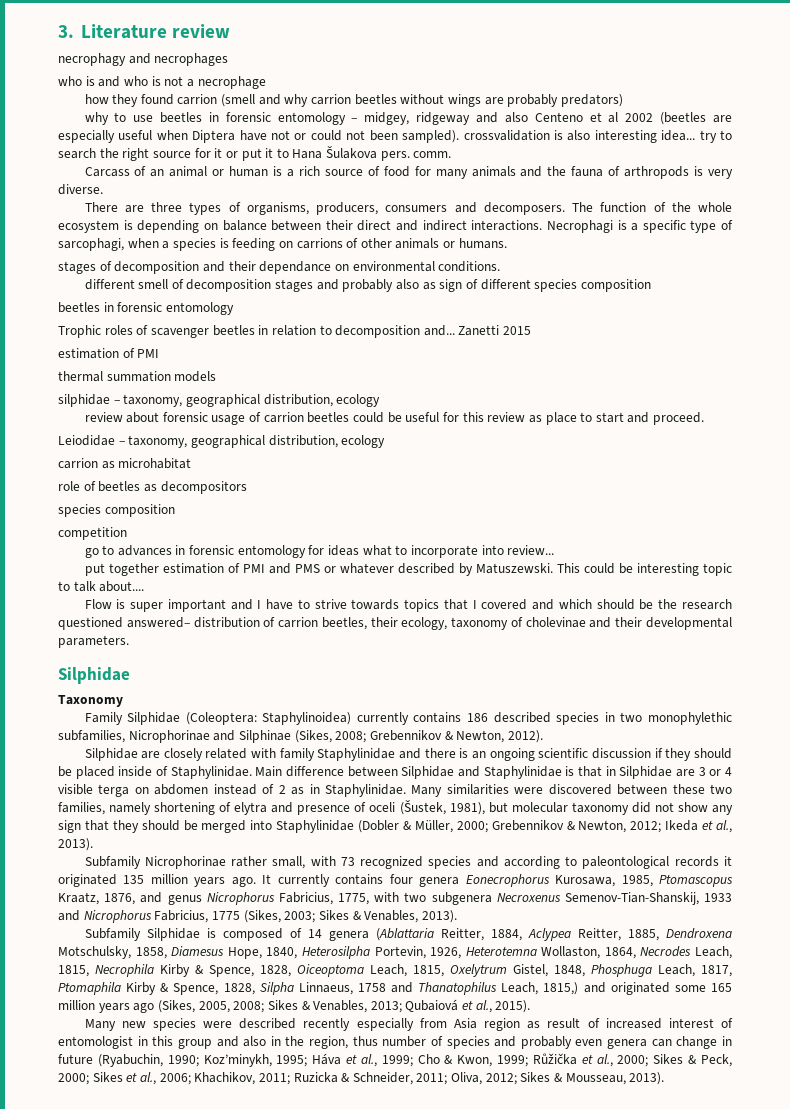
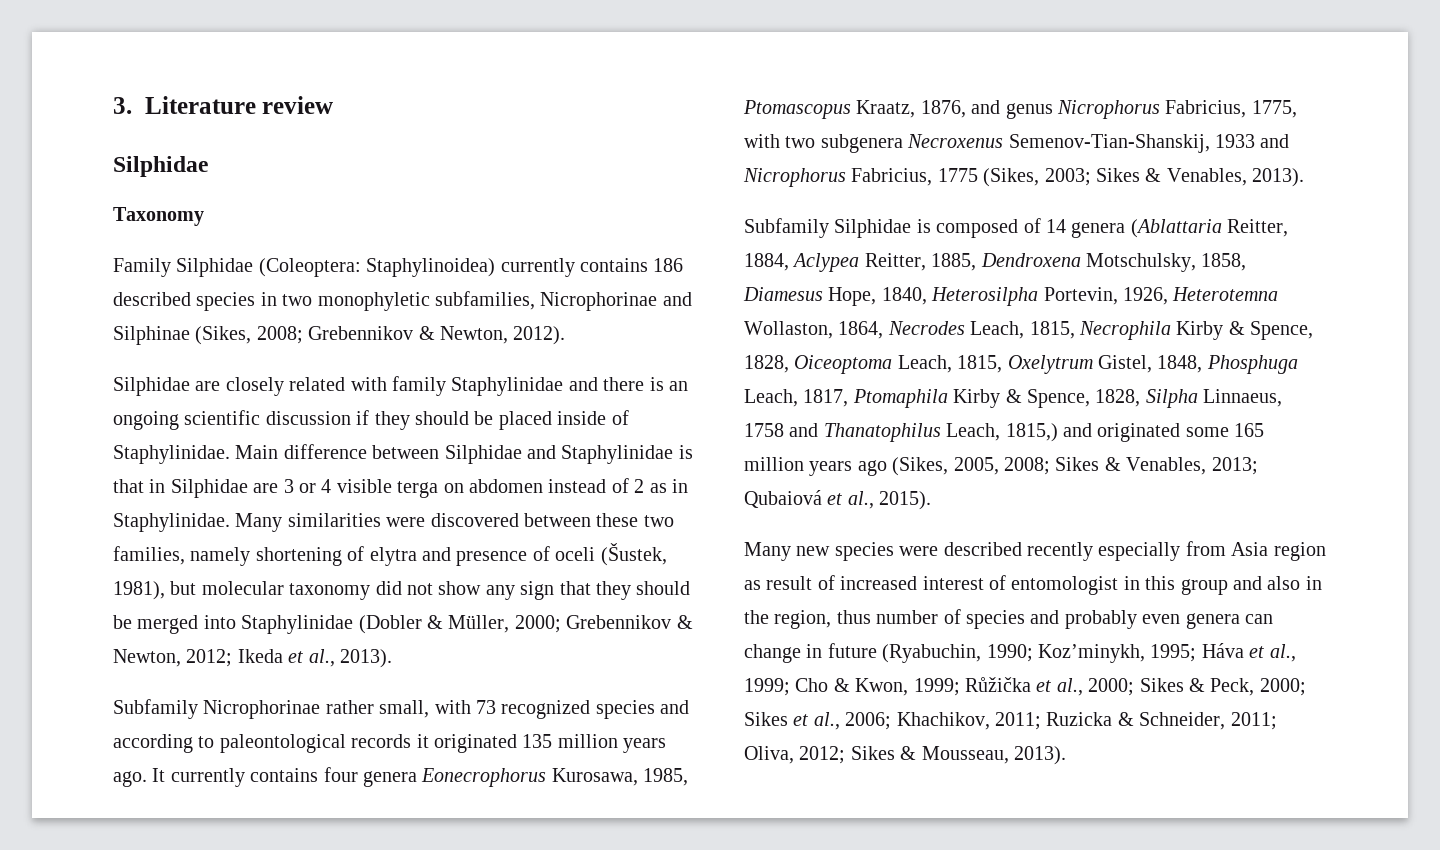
- necrophagy and necrophages
- who is and who is not a necrophage
- how they found carrion (smell and why carrion beetles without wings are probably predators)
- why to use beetles in forensic entomology – midgey, ridgeway and also Centeno et al 2002 (beetles are especially useful when Diptera have not or could not been sampled). crossvalidation is also interesting idea... try to search the right source for it or put it to Hana Šulakova pers. comm.
- Carcass of an animal or human is a rich source of food for many animals and the fauna of arthropods is very diverse.
- There are three types of organisms, producers, consumers and decomposers. The function of the whole ecosystem is depending on balance between their direct and indirect interactions. Necrophagi is a specific type of sarcophagi, when a species is feeding on carrions of other animals or humans.
- stages of decomposition and their dependance on environmental conditions.
- different smell of decomposition stages and probably also as sign of different species composition
- beetles in forensic entomology
- Trophic roles of scavenger beetles in relation to decomposition and... Zanetti 2015
- estimation of PMI
- thermal summation models
- silphidae – taxonomy, geographical distribution, ecology
- review about forensic usage of carrion beetles could be useful for this review as place to start and proceed.
- Leiodidae – taxonomy, geographical distribution, ecology
- carrion as microhabitat
- role of beetles as decompositors
- species composition
- competition
- go to advances in forensic entomology for ideas what to incorporate into review...
- put together estimation of PMI and PMS or whatever described by Matuszewski. This could be interesting topic to talk about....
- Flow is super important and I have to strive towards topics that I covered and which should be the research questioned answered– distribution of carrion beetles, their ecology, taxonomy of cholevinae and their developmental parameters.
- Family Silphidae (Coleoptera: Staphylinoidea) currently contains 186 described species in two monophylethic subfamilies, Nicrophorinae and Silphinae (Sikes, 2008; Grebennikov & Newton, 2012).
+ Family Silphidae (Coleoptera: Staphylinoidea) currently contains 186 described species in two monophyletic subfamilies, Nicrophorinae and Silphinae (Sikes, 2008; Grebennikov & Newton, 2012).

